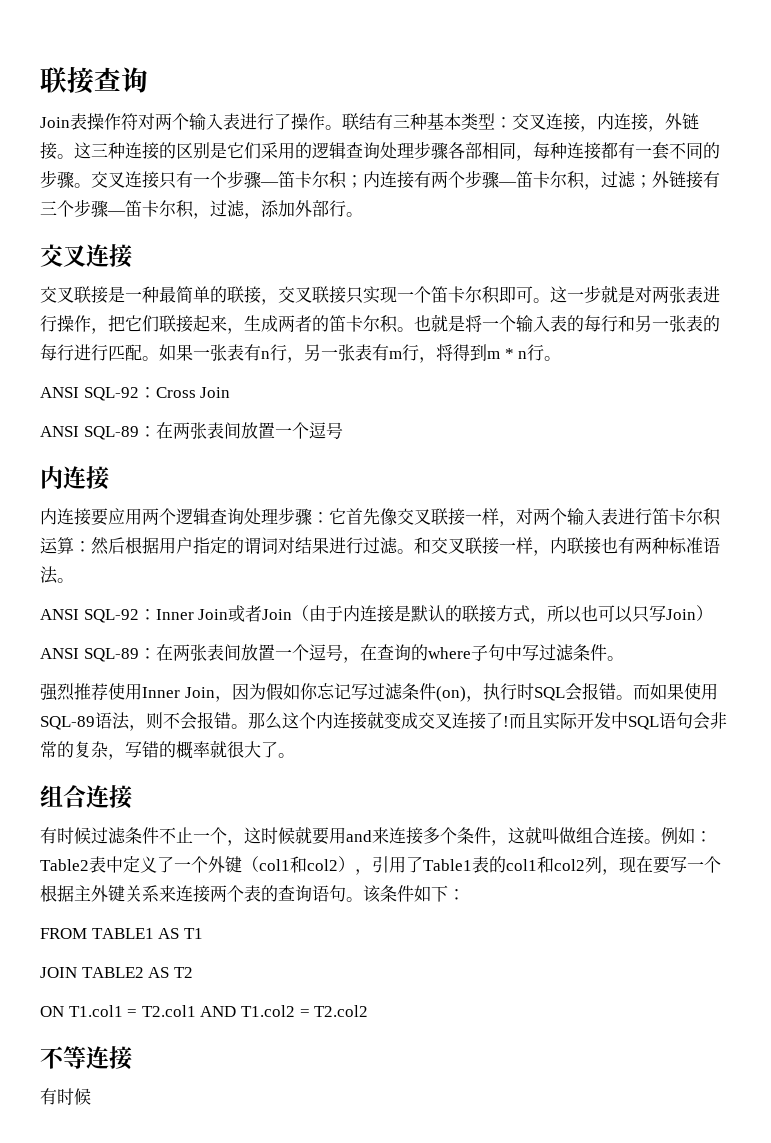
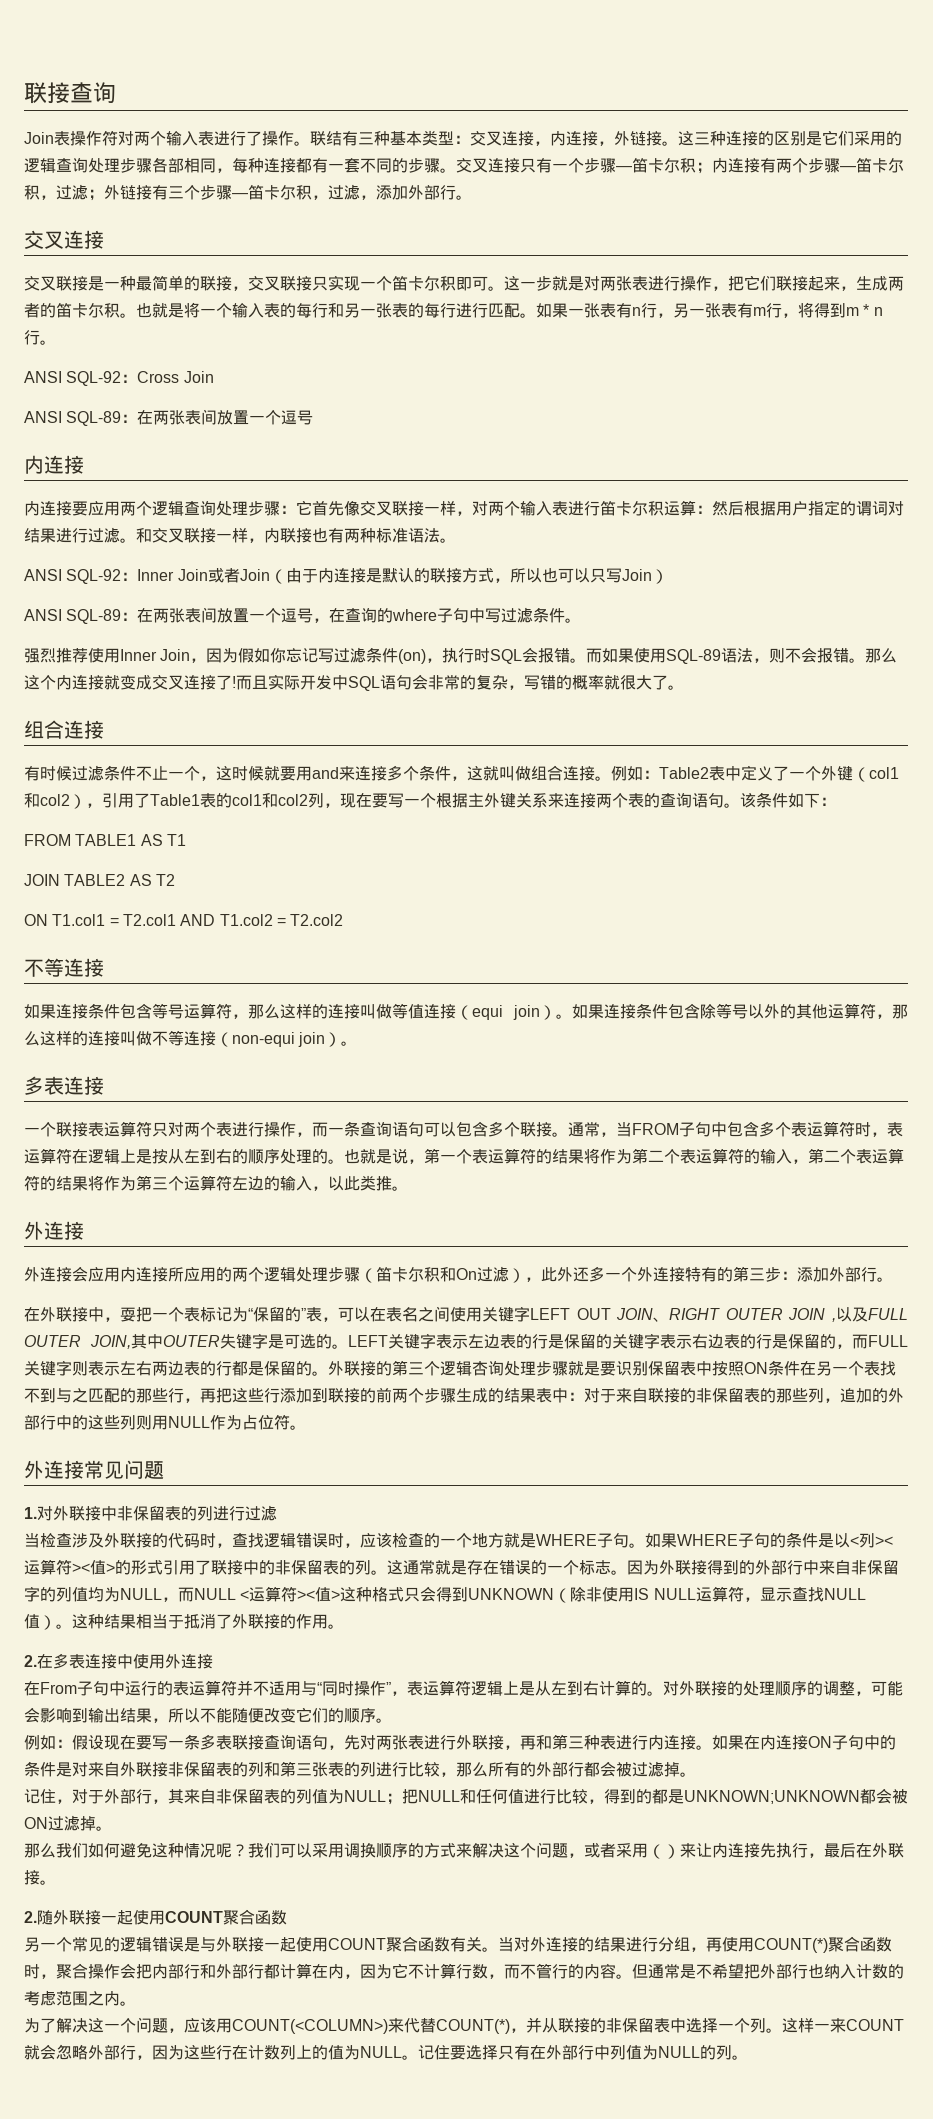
  ON T1.col1 = T2.col1 AND T1.col2 = T2.col2
  不等连接
- 有时候
+ 如果连接条件包含等号运算符，那么这样的连接叫做等值连接（equi join）。如果连接条件包含除等号以外的其他运算符，那么这样的连接叫做不等连接（non-equi join）。
+ 多表连接
+ 一个联接表运算符只对两个表进行操作，而一条查询语句可以包含多个联接。通常，当FROM子句中包含多个表运算符时，表运算符在逻辑上是按从左到右的顺序处理的。也就是说，第一个表运算符的结果将作为第二个表运算符的输入，第二个表运算符的结果将作为第三个运算符左边的输入，以此类推。
+ 外连接
+ 外连接会应用内连接所应用的两个逻辑处理步骤（笛卡尔积和On过滤），此外还多一个外连接特有的第三步：添加外部行。
+ 在外联接中，耍把一个表标记为“保留的”表，可以在表名之间使用关键字LEFT OUT JOIN、RIGHT OUTER JOIN ,以及FULL OUTER JOIN,其中OUTER失键字是可选的。LEFT关键字表示左边表的行是保留的关键字表示右边表的行是保留的，而FULL关键字则表示左右两边表的行都是保留的。外联接的第三个逻辑杏询处理步骤就是要识别保留表中按照ON条件在另一个表找不到与之匹配的那些行，再把这些行添加到联接的前两个步骤生成的结果表中：对于来自联接的非保留表的那些列，追加的外部行中的这些列则用NULL作为占位符。
+ 外连接常见问题
+ 1.对外联接中非保留表的列进行过滤
+ 当检查涉及外联接的代码时，查找逻辑错误时，应该检查的一个地方就是WHERE子句。如果WHERE子句的条件是以<列><运算符><值>的形式引用了联接中的非保留表的列。这通常就是存在错误的一个标志。因为外联接得到的外部行中来自非保留字的列值均为NULL，而NULL <运算符><值>这种格式只会得到UNKNOWN（除非使用IS NULL运算符，显示查找NULL值）。这种结果相当于抵消了外联接的作用。
+ 2.在多表连接中使用外连接
+ 在From子句中运行的表运算符并不适用与“同时操作”，表运算符逻辑上是从左到右计算的。对外联接的处理顺序的调整，可能会影响到输出结果，所以不能随便改变它们的顺序。
+ 例如：假设现在要写一条多表联接查询语句，先对两张表进行外联接，再和第三种表进行内连接。如果在内连接ON子句中的条件是对来自外联接非保留表的列和第三张表的列进行比较，那么所有的外部行都会被过滤掉。
+ 记住，对于外部行，其来自非保留表的列值为NULL；把NULL和任何值进行比较，得到的都是UNKNOWN;UNKNOWN都会被ON过滤掉。
+ 那么我们如何避免这种情况呢？我们可以采用调换顺序的方式来解决这个问题，或者采用（）来让内连接先执行，最后在外联接。
+ 2.随外联接一起使用COUNT聚合函数
+ 另一个常见的逻辑错误是与外联接一起使用COUNT聚合函数有关。当对外连接的结果进行分组，再使用COUNT(*)聚合函数时，聚合操作会把内部行和外部行都计算在内，因为它不计算行数，而不管行的内容。但通常是不希望把外部行也纳入计数的考虑范围之内。
+ 为了解决这一个问题，应该用COUNT(<COLUMN>)来代替COUNT(*)，并从联接的非保留表中选择一个列。这样一来COUNT就会忽略外部行，因为这些行在计数列上的值为NULL。记住要选择只有在外部行中列值为NULL的列。

